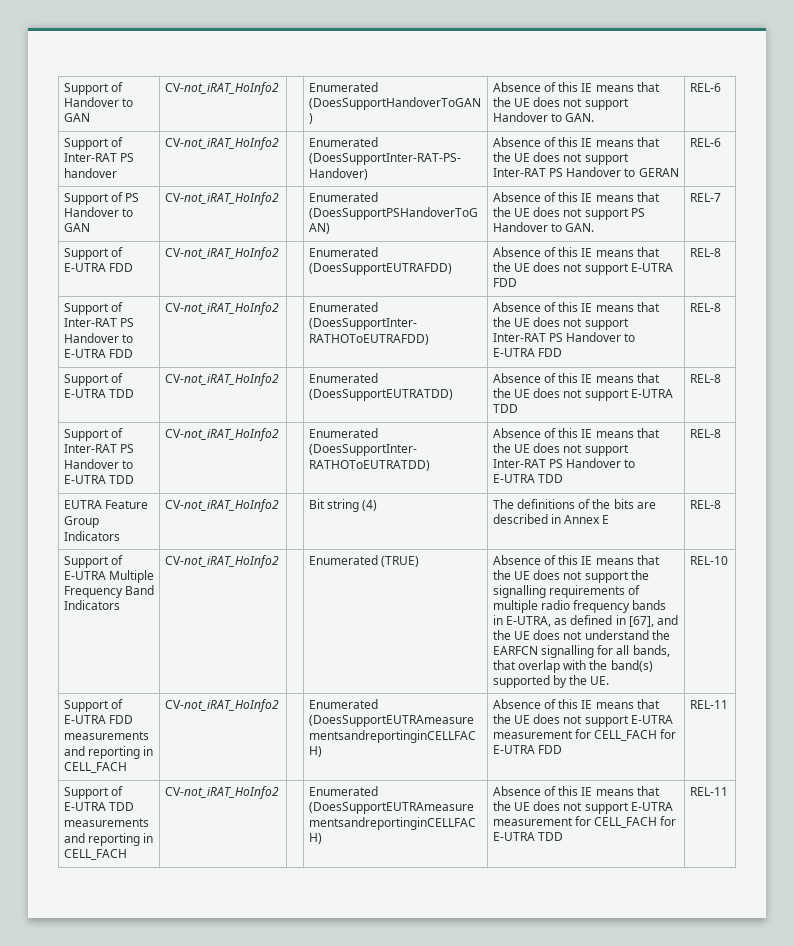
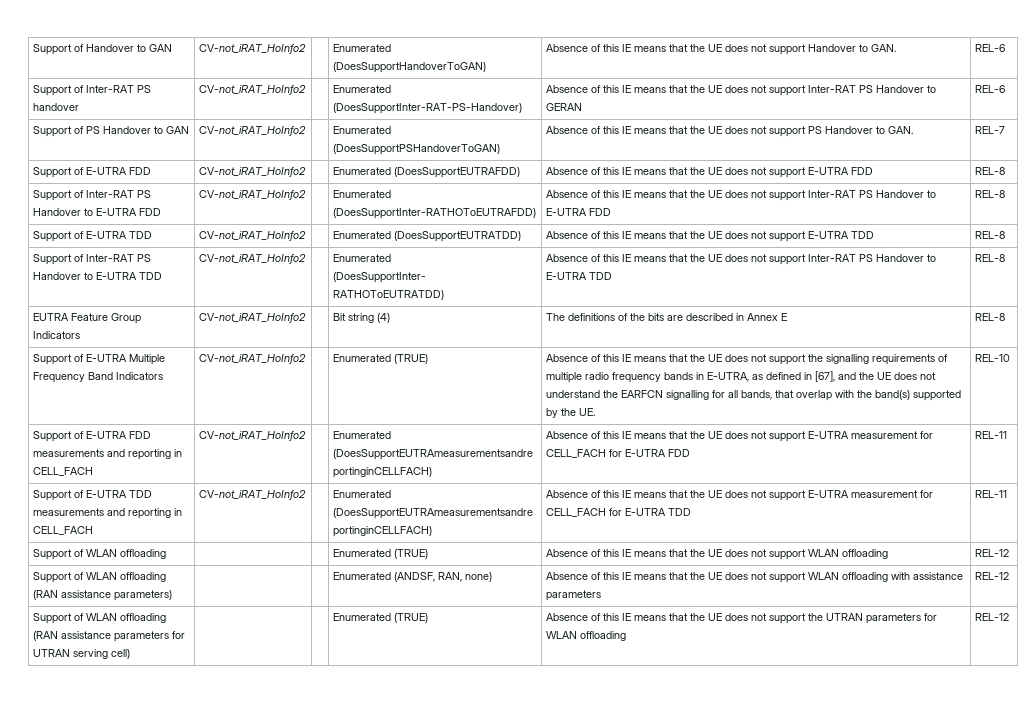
+ Support of WLAN offloading | | | Enumerated (TRUE) | Absence of this IE means that the UE does not support WLAN offloading | REL-12
+ Support of WLAN offloading (RAN assistance parameters) | | | Enumerated (ANDSF, RAN, none) | Absence of this IE means that the UE does not support WLAN offloading with assistance parameters | REL-12
+ Support of WLAN offloading (RAN assistance parameters for UTRAN serving cell) | | | Enumerated (TRUE) | Absence of this IE means that the UE does not support the UTRAN parameters for WLAN offloading | REL-12

